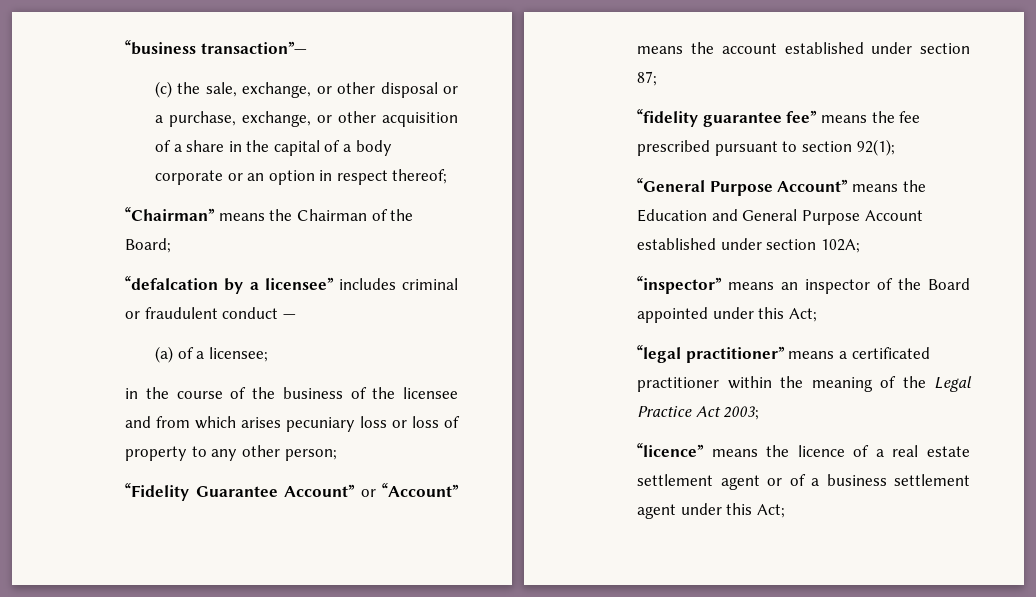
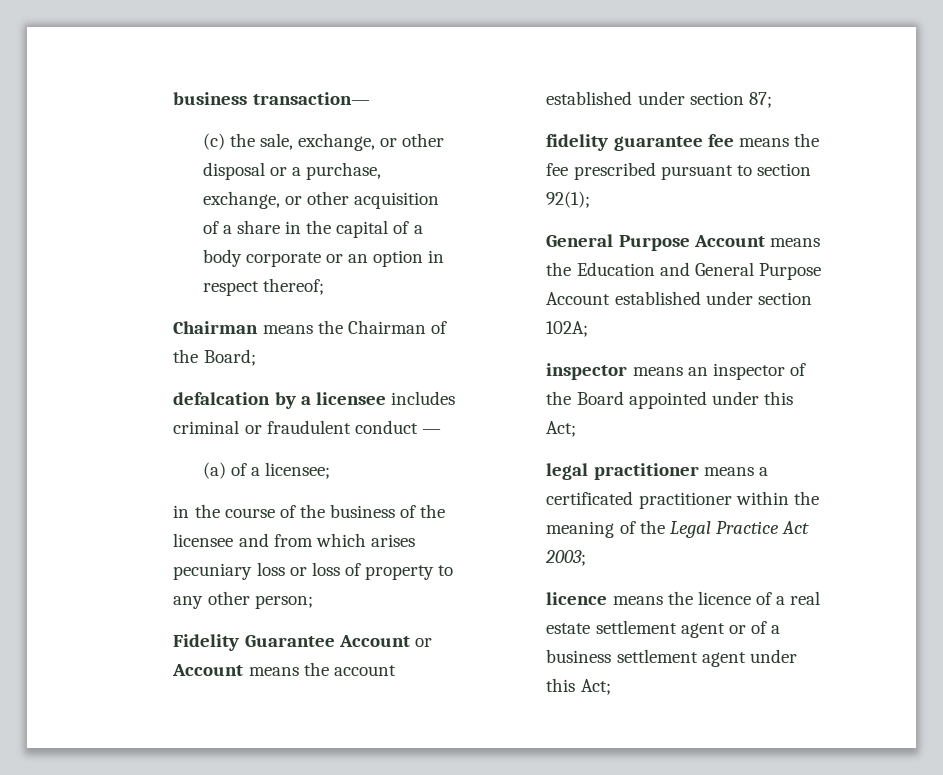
- “business transaction”—
+ business transaction—
- “Chairman” means the Chairman of the Board;
+ Chairman means the Chairman of the Board;
- “defalcation by a licensee” includes criminal or fraudulent conduct —
+ defalcation by a licensee includes criminal or fraudulent conduct —
- “Fidelity Guarantee Account” or “Account” means the account established under section 87;
+ Fidelity Guarantee Account or Account means the account established under section 87;
- “fidelity guarantee fee” means the fee prescribed pursuant to section 92(1);
+ fidelity guarantee fee means the fee prescribed pursuant to section 92(1);
- “General Purpose Account” means the Education and General Purpose Account established under section 102A;
+ General Purpose Account means the Education and General Purpose Account established under section 102A;
- “inspector” means an inspector of the Board appointed under this Act;
+ inspector means an inspector of the Board appointed under this Act;
- “legal practitioner” means a certificated practitioner within the meaning of the Legal Practice Act 2003;
+ legal practitioner means a certificated practitioner within the meaning of the Legal Practice Act 2003;
- “licence” means the licence of a real estate settlement agent or of a business settlement agent under this Act;
+ licence means the licence of a real estate settlement agent or of a business settlement agent under this Act;

